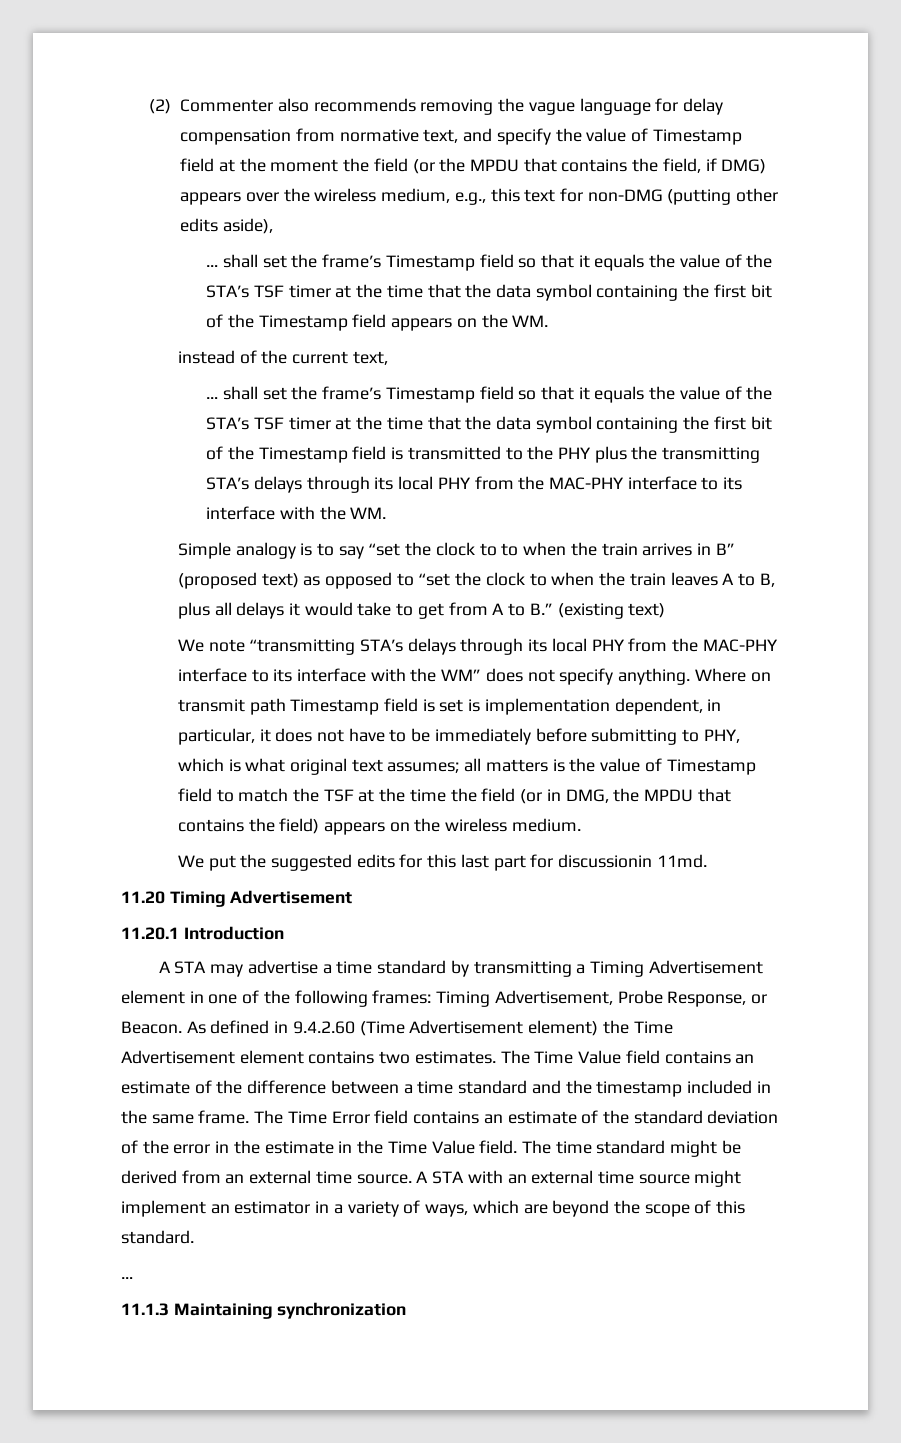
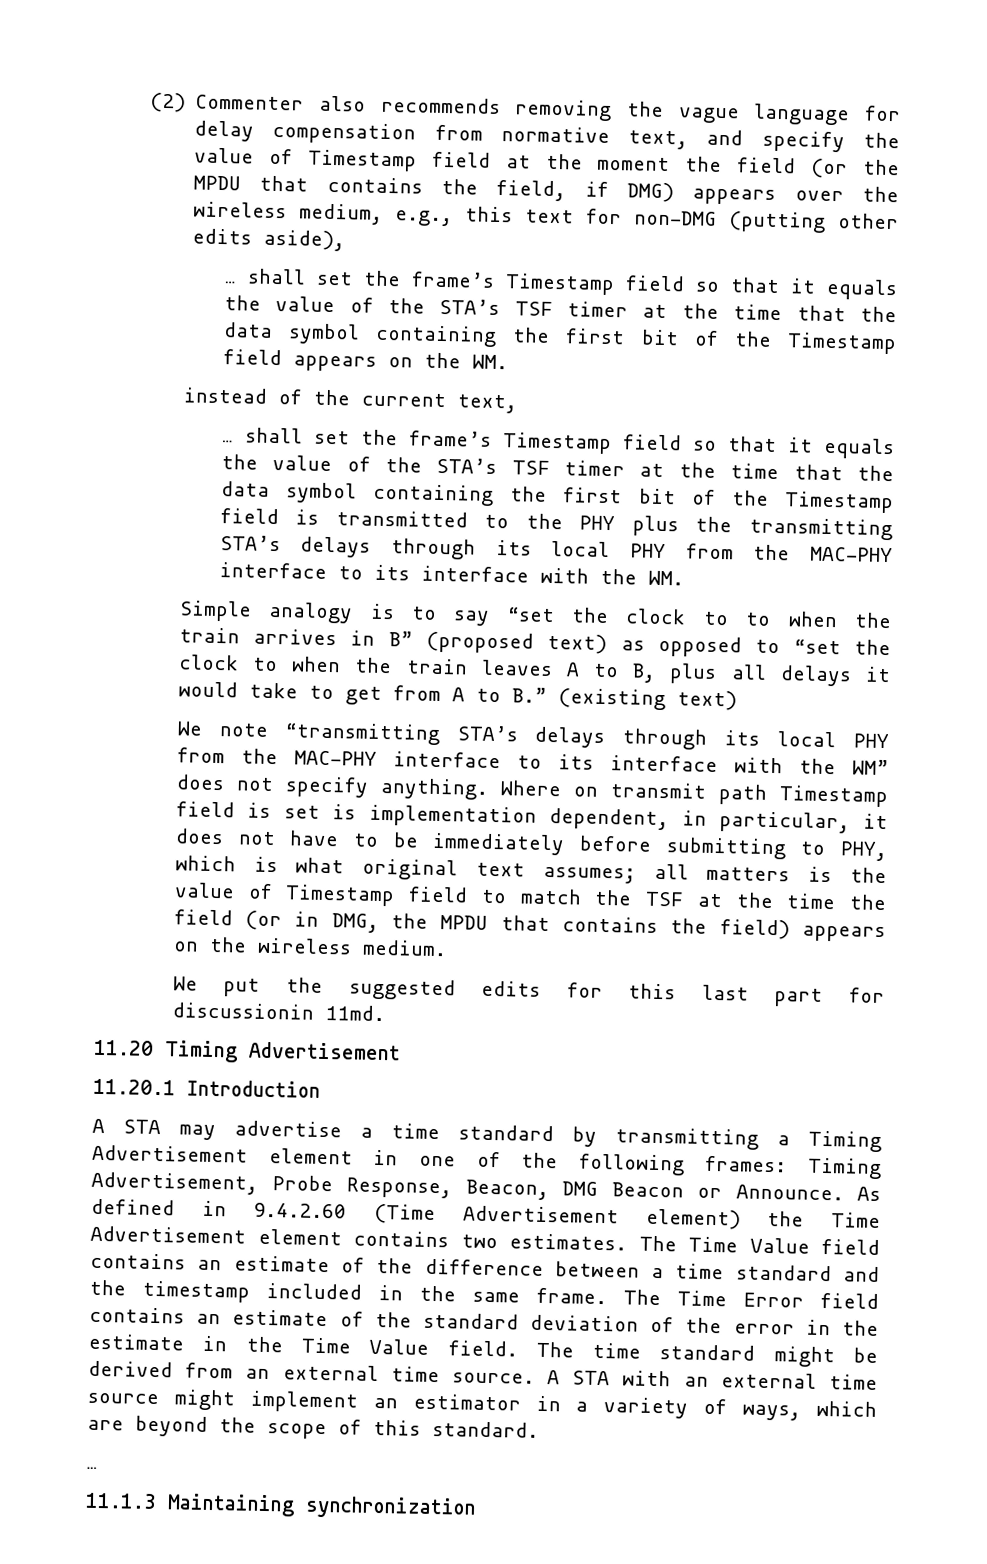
- A STA may advertise a time standard by transmitting a Timing Advertisement element in one of the following frames: Timing Advertisement, Probe Response, or Beacon.
+ A STA may advertise a time standard by transmitting a Timing Advertisement element in one of the following frames: Timing Advertisement, Probe Response, Beacon, DMG Beacon or Announce.

